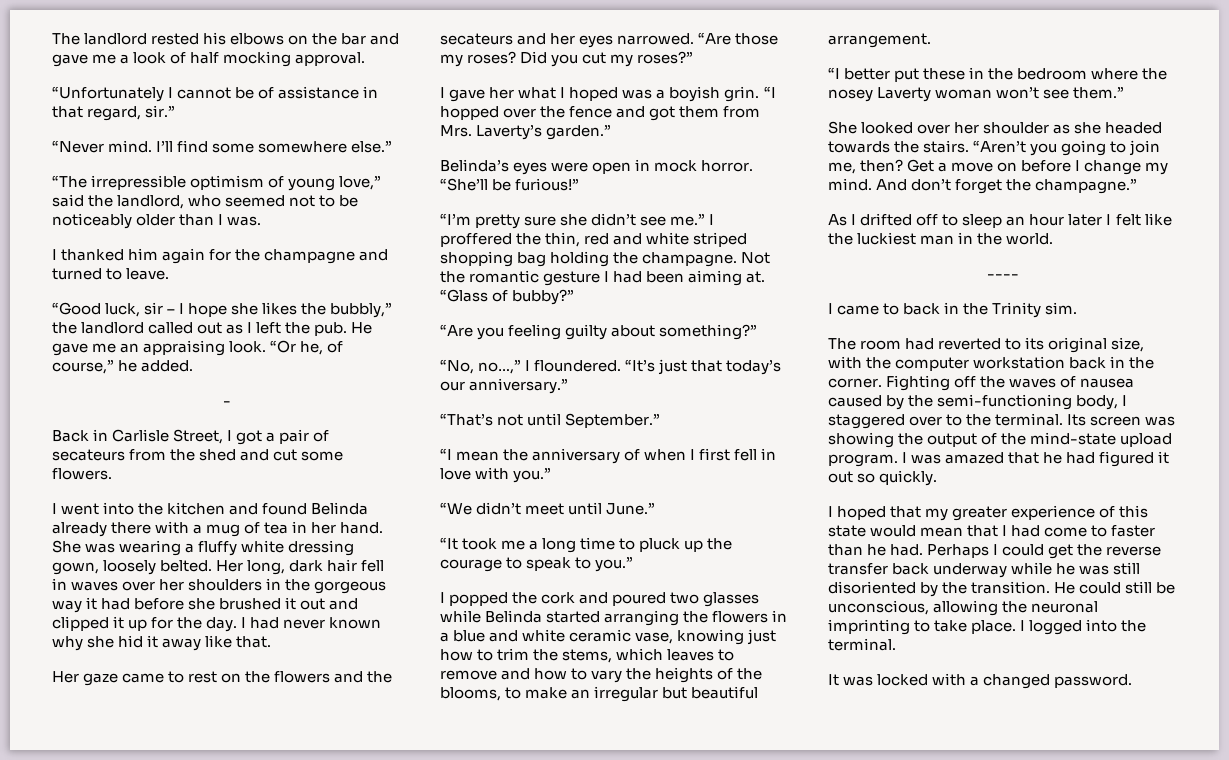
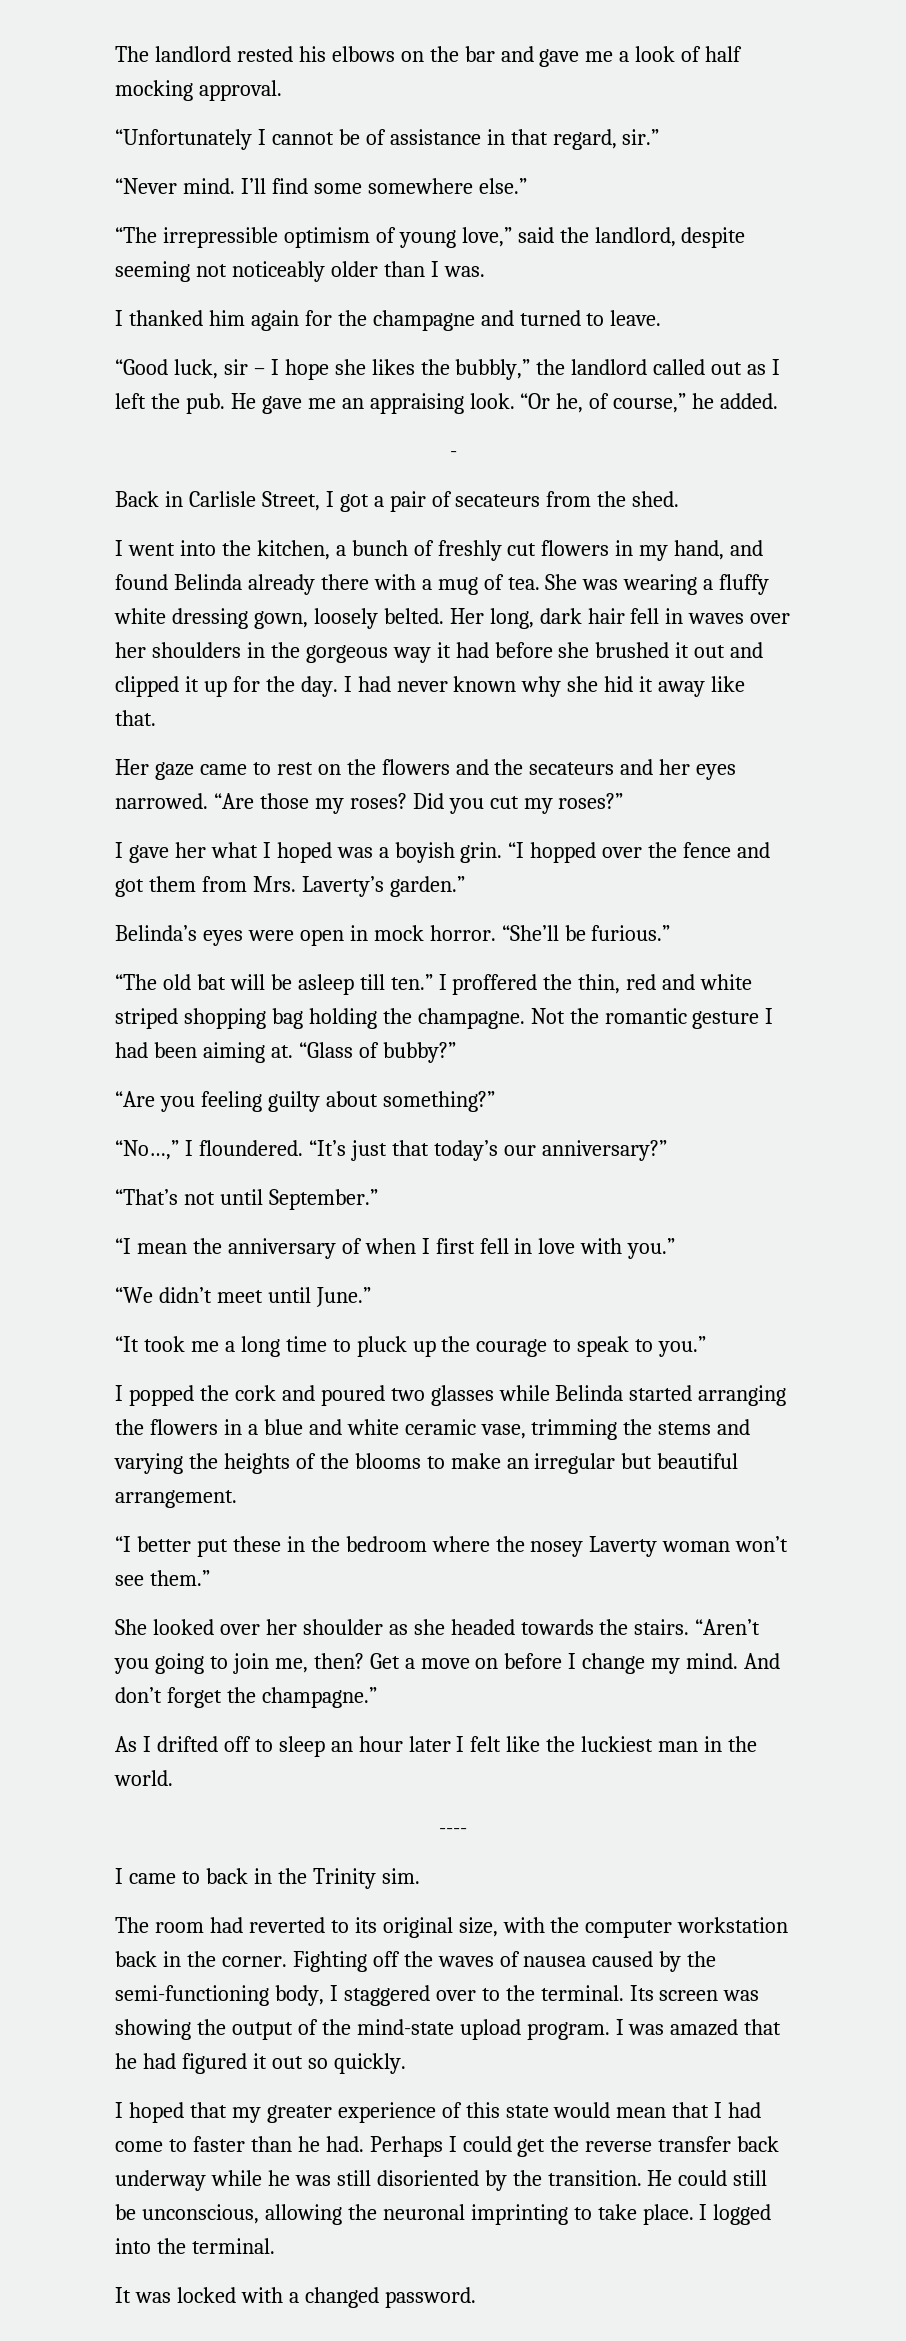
- “The irrepressible optimism of young love,” said the landlord, who seemed not to be noticeably older than I was.
+ “The irrepressible optimism of young love,” said the landlord, despite seeming not noticeably older than I was.
- Back in Carlisle Street, I got a pair of secateurs from the shed and cut some flowers.
+ Back in Carlisle Street, I got a pair of secateurs from the shed.
- I went into the kitchen and found Belinda already there with a mug of tea in her hand.
+ I went into the kitchen, a bunch of freshly cut flowers in my hand, and found Belinda already there with a mug of tea.
- “She’ll be furious!”
- “I’m pretty sure she didn’t see me.”
+ “She’ll be furious.”
+ “The old bat will be asleep till ten.”
- “No, no…,” I floundered.
+ “No…,” I floundered.
- “It’s just that today’s our anniversary.”
+ “It’s just that today’s our anniversary?”
- I popped the cork and poured two glasses while Belinda started arranging the flowers in a blue and white ceramic vase, knowing just how to trim the stems, which leaves to remove and how to vary the heights of the blooms, to make an irregular but beautiful arrangement.
+ I popped the cork and poured two glasses while Belinda started arranging the flowers in a blue and white ceramic vase, trimming the stems and varying the heights of the blooms to make an irregular but beautiful arrangement.

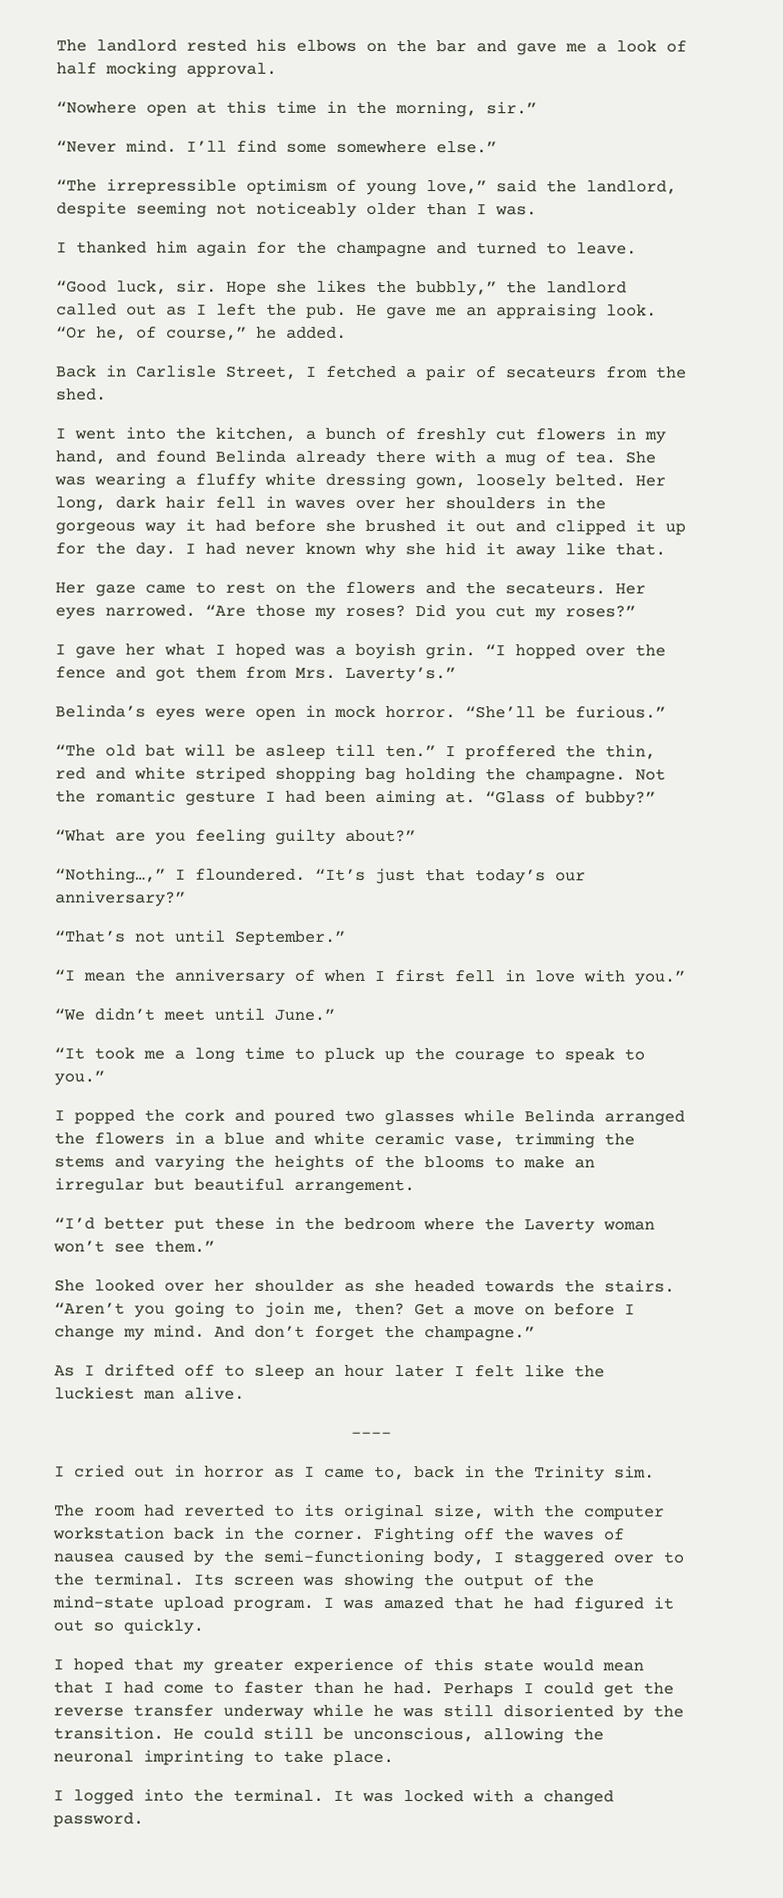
- “Unfortunately I cannot be of assistance in that regard, sir.”
+ “Nowhere open at this time in the morning, sir.”
- “Good luck, sir – I hope she likes the bubbly,” the landlord called out as I left the pub.
+ “Good luck, sir. Hope she likes the bubbly,” the landlord called out as I left the pub.
  “Or he, of course,” he added.
- -
- Back in Carlisle Street, I got a pair of secateurs from the shed.
+ Back in Carlisle Street, I fetched a pair of secateurs from the shed.
- Her gaze came to rest on the flowers and the secateurs and her eyes narrowed.
+ Her gaze came to rest on the flowers and the secateurs. Her eyes narrowed.
- “I hopped over the fence and got them from Mrs. Laverty’s garden.”
+ “I hopped over the fence and got them from Mrs. Laverty’s.”
- “Are you feeling guilty about something?”
- “No…,” I floundered.
+ “What are you feeling guilty about?”
+ “Nothing…,” I floundered.
- I popped the cork and poured two glasses while Belinda started arranging the flowers in a blue and white ceramic vase, trimming the stems and varying the heights of the blooms to make an irregular but beautiful arrangement.
+ I popped the cork and poured two glasses while Belinda arranged the flowers in a blue and white ceramic vase, trimming the stems and varying the heights of the blooms to make an irregular but beautiful arrangement.
- “I better put these in the bedroom where the nosey Laverty woman won’t see them.”
+ “I’d better put these in the bedroom where the Laverty woman won’t see them.”
- As I drifted off to sleep an hour later I felt like the luckiest man in the world.
+ As I drifted off to sleep an hour later I felt like the luckiest man alive.
- I came to back in the Trinity sim.
+ I cried out in horror as I came to, back in the Trinity sim.
- Perhaps I could get the reverse transfer back underway while he was still disoriented by the transition.
+ Perhaps I could get the reverse transfer underway while he was still disoriented by the transition.
- He could still be unconscious, allowing the neuronal imprinting to take place. I logged into the terminal.
- It was locked with a changed password.
+ He could still be unconscious, allowing the neuronal imprinting to take place.
+ I logged into the terminal. It was locked with a changed password.

